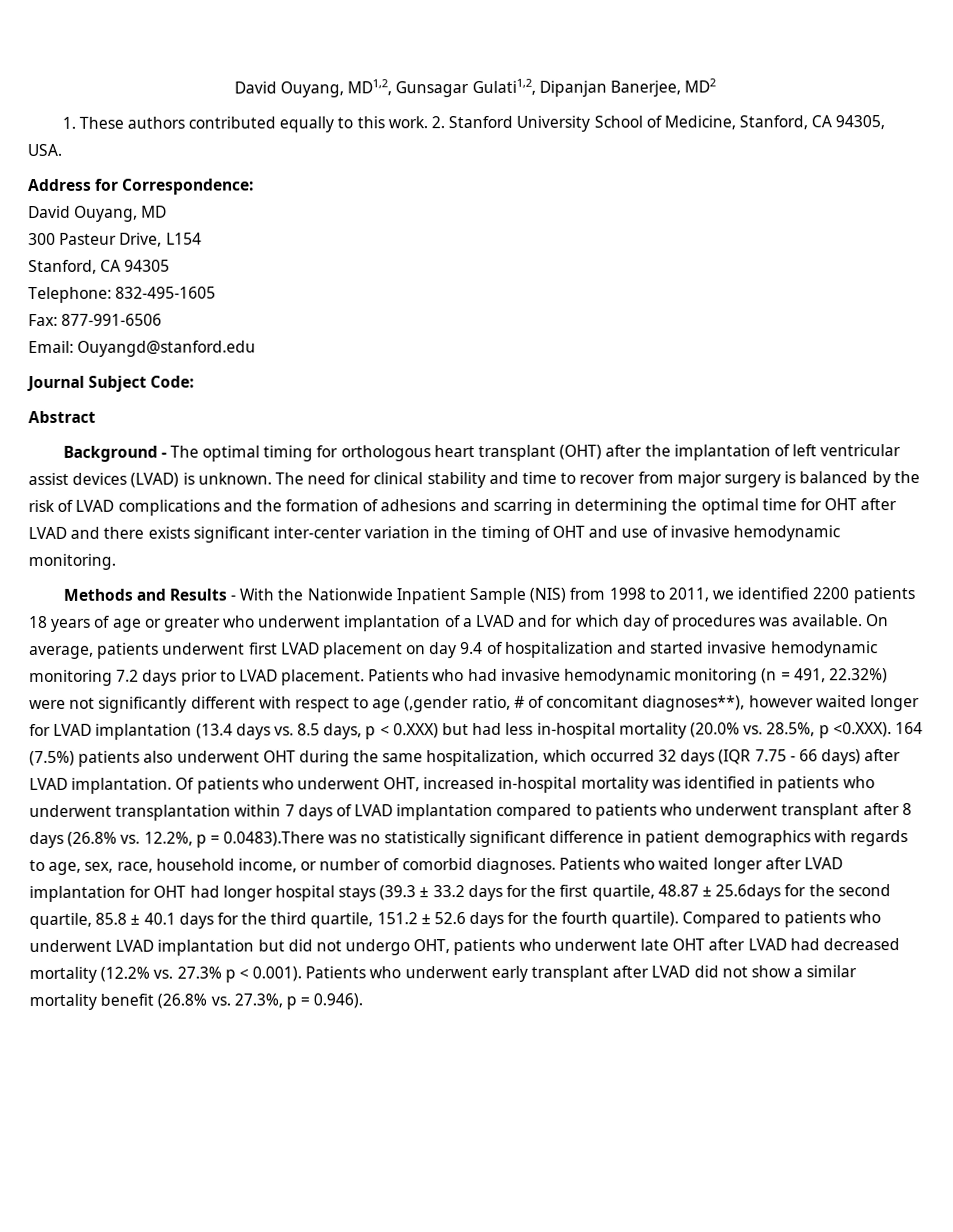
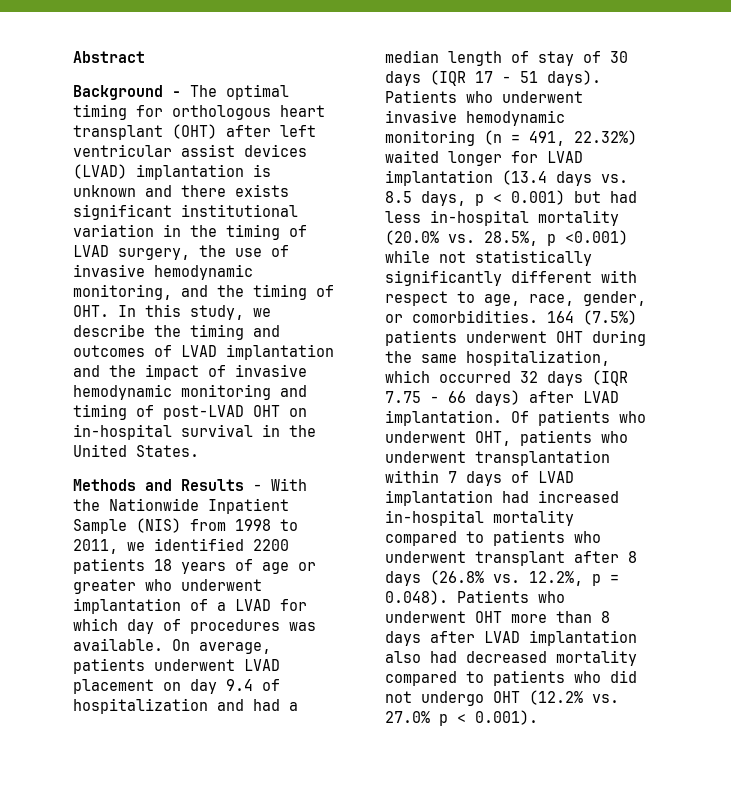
- David Ouyang, MD1,2, Gunsagar Gulati1,2, Dipanjan Banerjee, MD2
- 1. These authors contributed equally to this work. 2. Stanford University School of Medicine, Stanford, CA 94305, USA.
- Address for Correspondence:
- David Ouyang, MD
- 300 Pasteur Drive, L154
- Stanford, CA 94305
- Telephone: 832-495-1605
- Fax: 877-991-6506
- Email: Ouyangd@stanford.edu
- Journal Subject Code:
- Background - The optimal timing for orthologous heart transplant (OHT) after the implantation of left ventricular assist devices (LVAD) is unknown. The need for clinical stability and time to recover from major surgery is balanced by the risk of LVAD complications and the formation of adhesions and scarring in determining the optimal time for OHT after LVAD and there exists significant inter-center variation in the timing of OHT and use of invasive hemodynamic monitoring.
+ Background - The optimal timing for orthologous heart transplant (OHT) after left ventricular assist devices (LVAD) implantation is unknown and there exists significant institutional variation in the timing of LVAD surgery, the use of invasive hemodynamic monitoring, and the timing of OHT. In this study, we describe the timing and outcomes of LVAD implantation and the impact of invasive hemodynamic monitoring and timing of post-LVAD OHT on in-hospital survival in the United States.
- Methods and Results - With the Nationwide Inpatient Sample (NIS) from 1998 to 2011, we identified 2200 patients 18 years of age or greater who underwent implantation of a LVAD and for which day of procedures was available.
+ Methods and Results - With the Nationwide Inpatient Sample (NIS) from 1998 to 2011, we identified 2200 patients 18 years of age or greater who underwent implantation of a LVAD for which day of procedures was available.
- On average, patients underwent first LVAD placement on day 9.4 of hospitalization and started invasive hemodynamic monitoring 7.2 days prior to LVAD placement. Patients who had invasive hemodynamic monitoring (n = 491, 22.32%) were not significantly different with respect to age (,gender ratio, # of concomitant diagnoses**), however waited longer for LVAD implantation (13.4 days vs. 8.5 days, p < 0.XXX) but had less in-hospital mortality (20.0% vs. 28.5%, p <0.XXX). 164 (7.5%) patients also underwent OHT during the same hospitalization, which occurred 32 days (IQR 7.75 - 66 days) after LVAD implantation.
+ On average, patients underwent LVAD placement on day 9.4 of hospitalization and had a median length of stay of 30 days (IQR 17 - 51 days). Patients who underwent invasive hemodynamic monitoring (n = 491, 22.32%) waited longer for LVAD implantation (13.4 days vs. 8.5 days, p < 0.001) but had less in-hospital mortality (20.0% vs. 28.5%, p <0.001) while not statistically significantly different with respect to age, race, gender, or comorbidities. 164 (7.5%) patients underwent OHT during the same hospitalization, which occurred 32 days (IQR 7.75 - 66 days) after LVAD implantation.
- Of patients who underwent OHT, increased in-hospital mortality was identified in patients who underwent transplantation within 7 days of LVAD implantation compared to patients who underwent transplant after 8 days (26.8% vs. 12.2%, p = 0.0483).There was no statistically significant difference in patient demographics with regards to age, sex, race, household income, or number of comorbid diagnoses. Patients who waited longer after LVAD implantation for OHT had longer hospital stays (39.3 ± 33.2 days for the first quartile, 48.87 ± 25.6days for the second quartile, 85.8 ± 40.1 days for the third quartile, 151.2 ± 52.6 days for the fourth quartile). Compared to patients who underwent LVAD implantation but did not undergo OHT, patients who underwent late OHT after LVAD had decreased mortality (12.2% vs. 27.3% p < 0.001). Patients who underwent early transplant after LVAD did not show a similar mortality benefit (26.8% vs. 27.3%, p = 0.946).
+ Of patients who underwent OHT, patients who underwent transplantation within 7 days of LVAD implantation had increased in-hospital mortality compared to patients who underwent transplant after 8 days (26.8% vs. 12.2%, p = 0.048). Patients who underwent OHT more than 8 days after LVAD implantation also had decreased mortality compared to patients who did not undergo OHT (12.2% vs. 27.0% p < 0.001).

